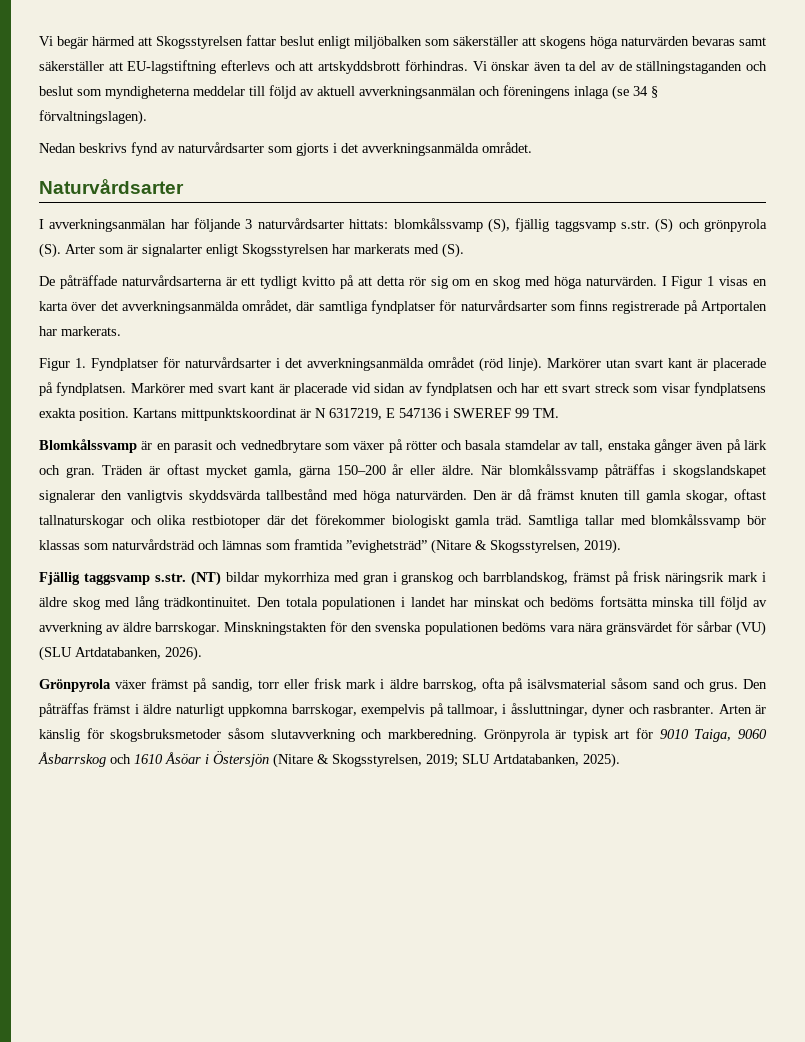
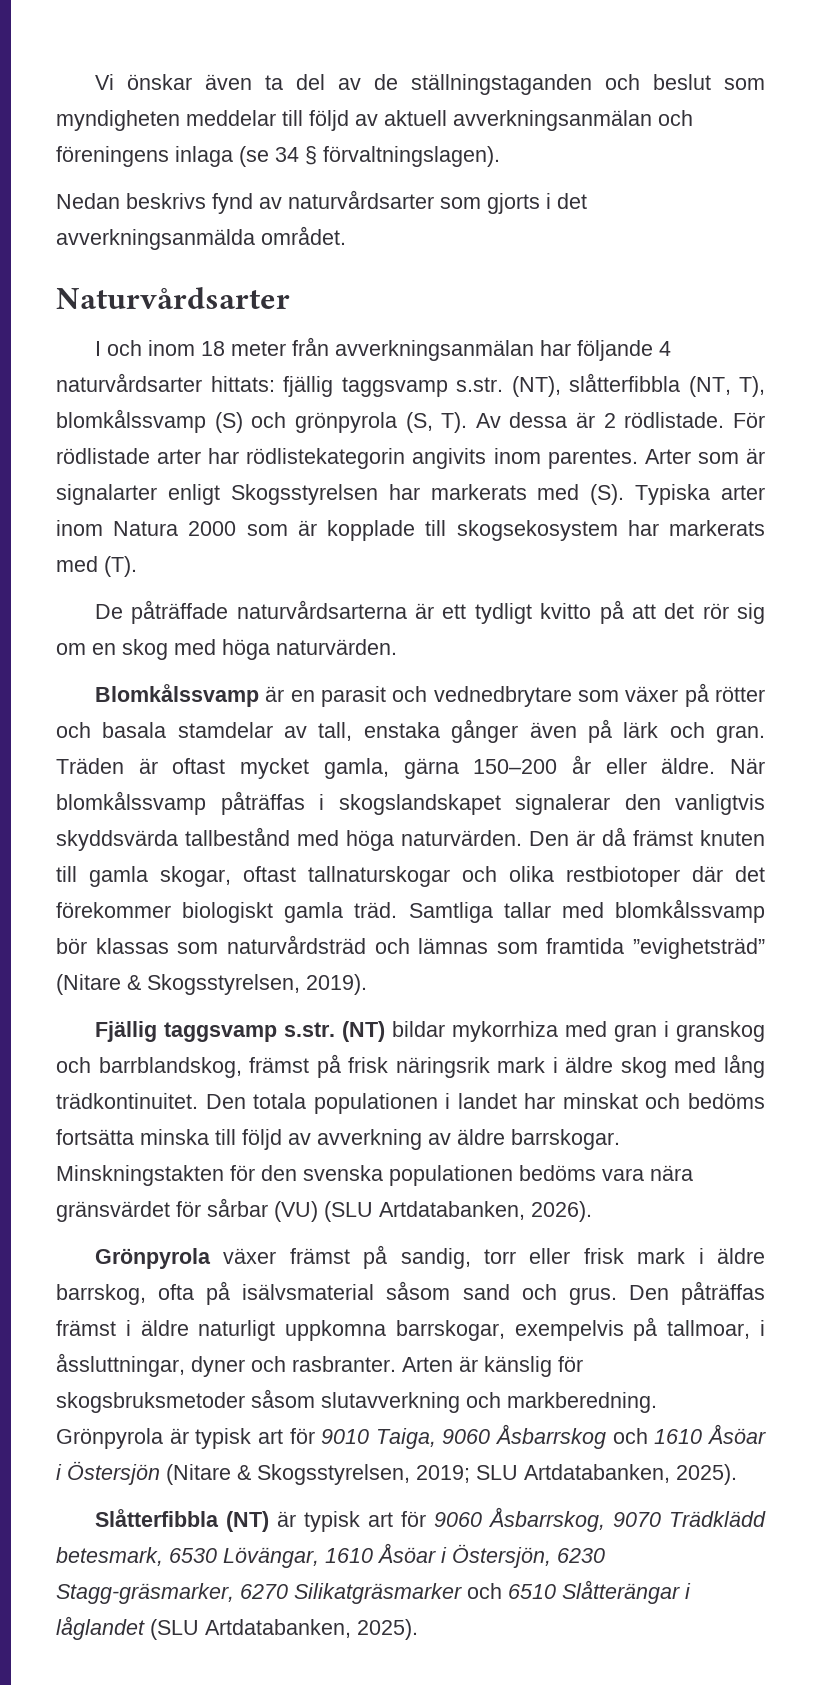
- Vi begär härmed att Skogsstyrelsen fattar beslut enligt miljöbalken som säkerställer att skogens höga naturvärden bevaras samt säkerställer att EU-lagstiftning efterlevs och att artskyddsbrott förhindras. Vi önskar även ta del av de ställningstaganden och beslut som myndigheterna meddelar till följd av aktuell avverkningsanmälan och föreningens inlaga (se 34 § förvaltningslagen).
+ Vi önskar även ta del av de ställningstaganden och beslut som myndigheten meddelar till följd av aktuell avverkningsanmälan och föreningens inlaga (se 34 § förvaltningslagen).
- I avverkningsanmälan har följande 3 naturvårdsarter hittats: blomkålssvamp (S), fjällig taggsvamp s.str. (S) och grönpyrola (S). Arter som är signalarter enligt Skogsstyrelsen har markerats med (S).
+ I och inom 18 meter från avverkningsanmälan har följande 4 naturvårdsarter hittats: fjällig taggsvamp s.str. (NT), slåtterfibbla (NT, T), blomkålssvamp (S) och grönpyrola (S, T). Av dessa är 2 rödlistade. För rödlistade arter har rödlistekategorin angivits inom parentes. Arter som är signalarter enligt Skogsstyrelsen har markerats med (S). Typiska arter inom Natura 2000 som är kopplade till skogsekosystem har markerats med (T).
- De påträffade naturvårdsarterna är ett tydligt kvitto på att detta rör sig om en skog med höga naturvärden. I Figur 1 visas en karta över det avverkningsanmälda området, där samtliga fyndplatser för naturvårdsarter som finns registrerade på Artportalen har markerats.
- Figur 1. Fyndplatser för naturvårdsarter i det avverkningsanmälda området (röd linje). Markörer utan svart kant är placerade på fyndplatsen. Markörer med svart kant är placerade vid sidan av fyndplatsen och har ett svart streck som visar fyndplatsens exakta position. Kartans mittpunktskoordinat är N 6317219, E 547136 i SWEREF 99 TM.
+ De påträffade naturvårdsarterna är ett tydligt kvitto på att det rör sig om en skog med höga naturvärden.
+ Slåtterfibbla (NT) är typisk art för 9060 Åsbarrskog, 9070 Trädklädd betesmark, 6530 Lövängar, 1610 Åsöar i Östersjön, 6230 Stagg-gräsmarker, 6270 Silikatgräsmarker och 6510 Slåtterängar i låglandet (SLU Artdatabanken, 2025).

